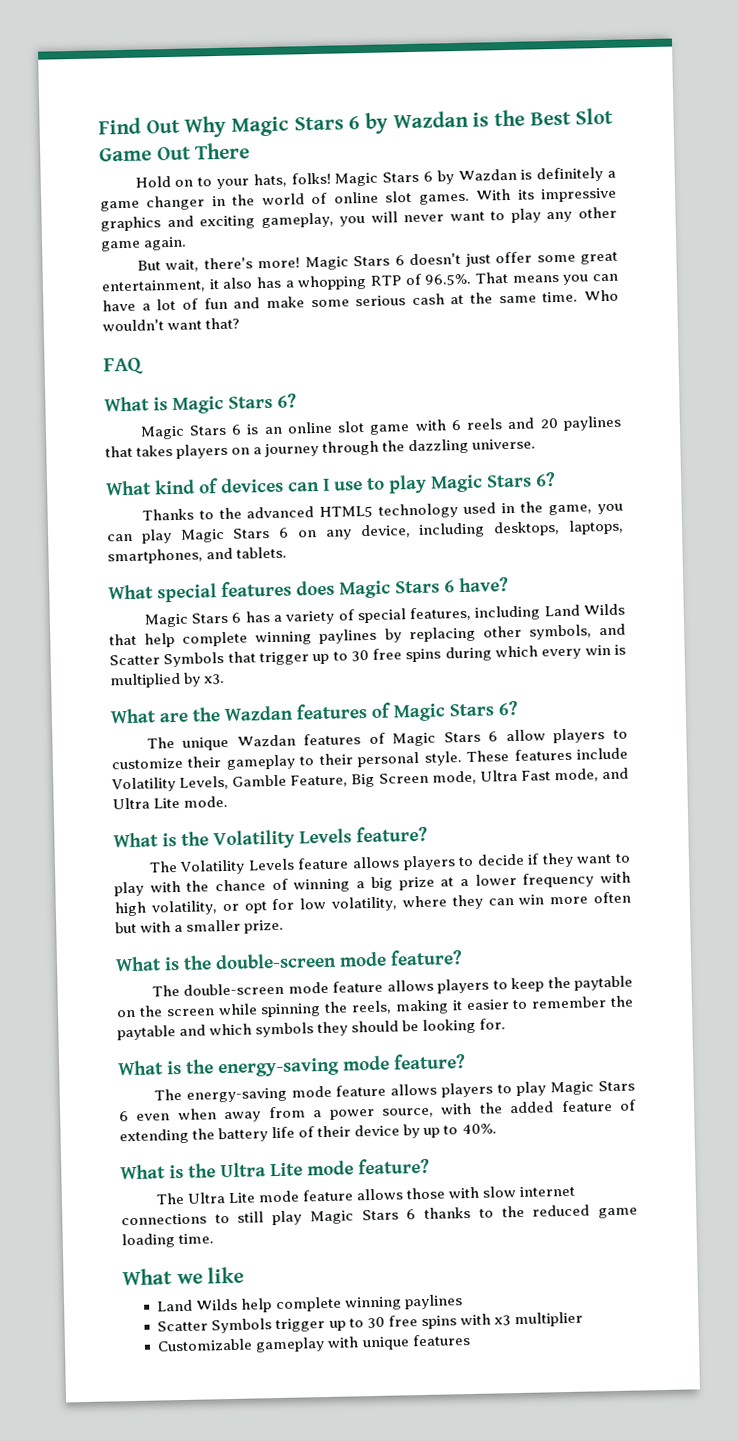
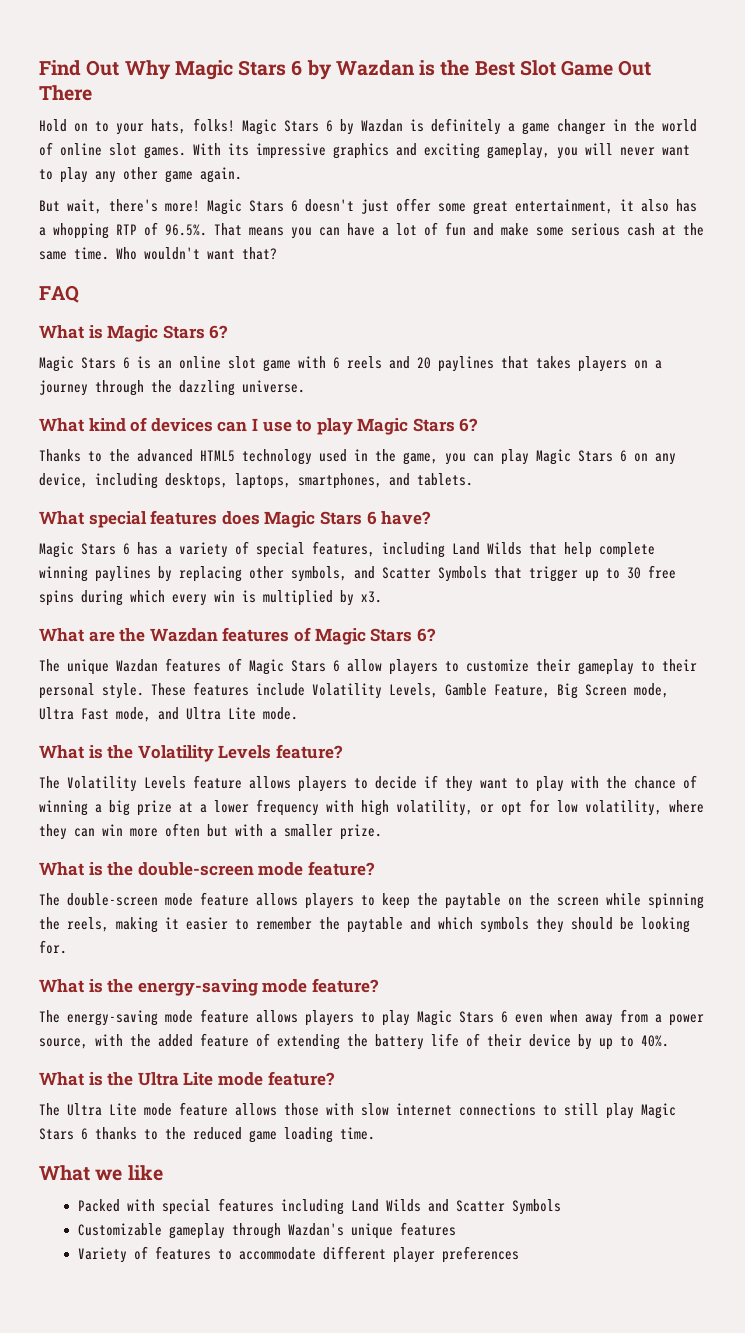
- Land Wilds help complete winning paylines
- Scatter Symbols trigger up to 30 free spins with x3 multiplier
+ Packed with special features including Land Wilds and Scatter Symbols
- Customizable gameplay with unique features
+ Customizable gameplay through Wazdan's unique features
+ Variety of features to accommodate different player preferences

